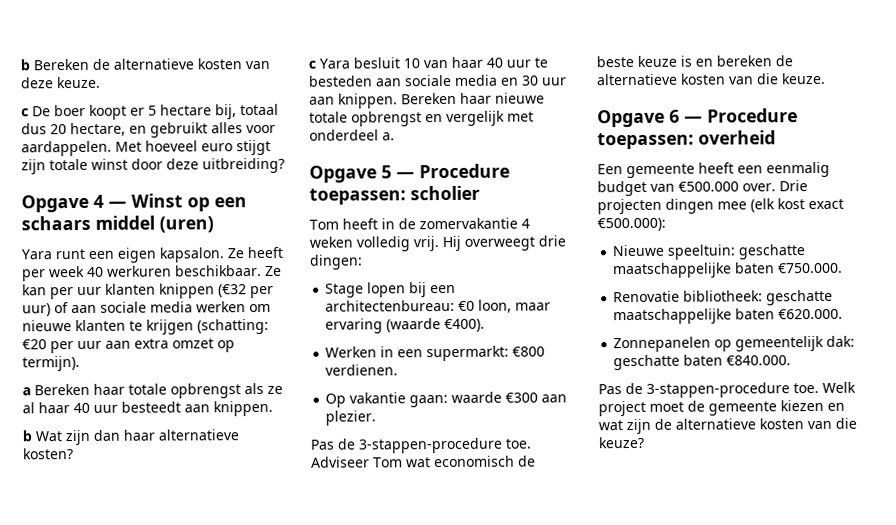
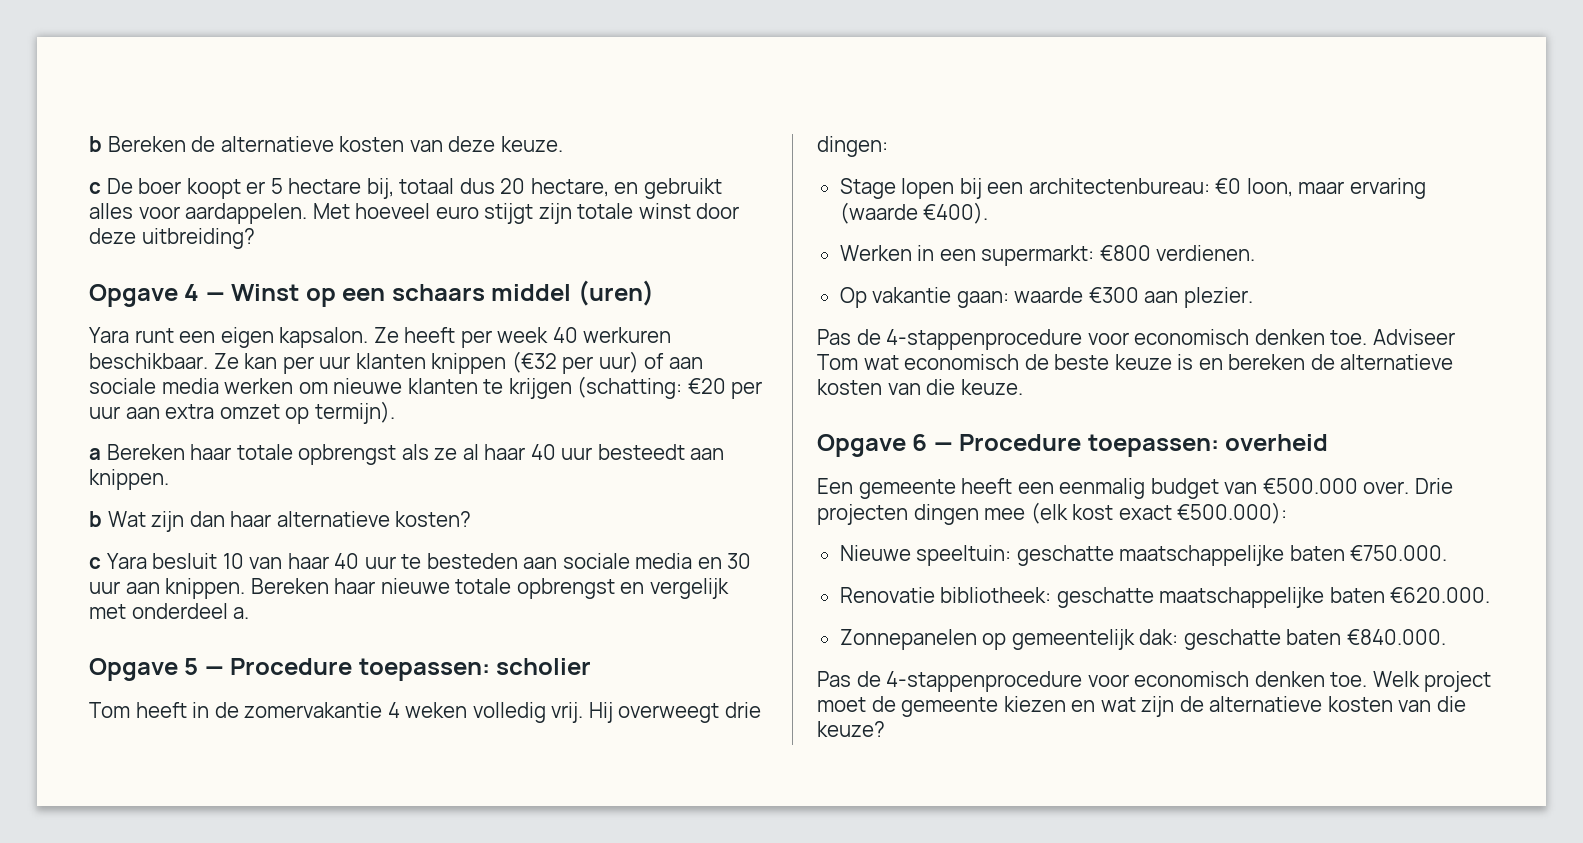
  Op vakantie gaan: waarde €300 aan plezier.
- Pas de 3-stappen-procedure toe.
+ Pas de 4-stappenprocedure voor economisch denken toe.
  Zonnepanelen op gemeentelijk dak: geschatte baten €840.000.
- Pas de 3-stappen-procedure toe.
+ Pas de 4-stappenprocedure voor economisch denken toe.

